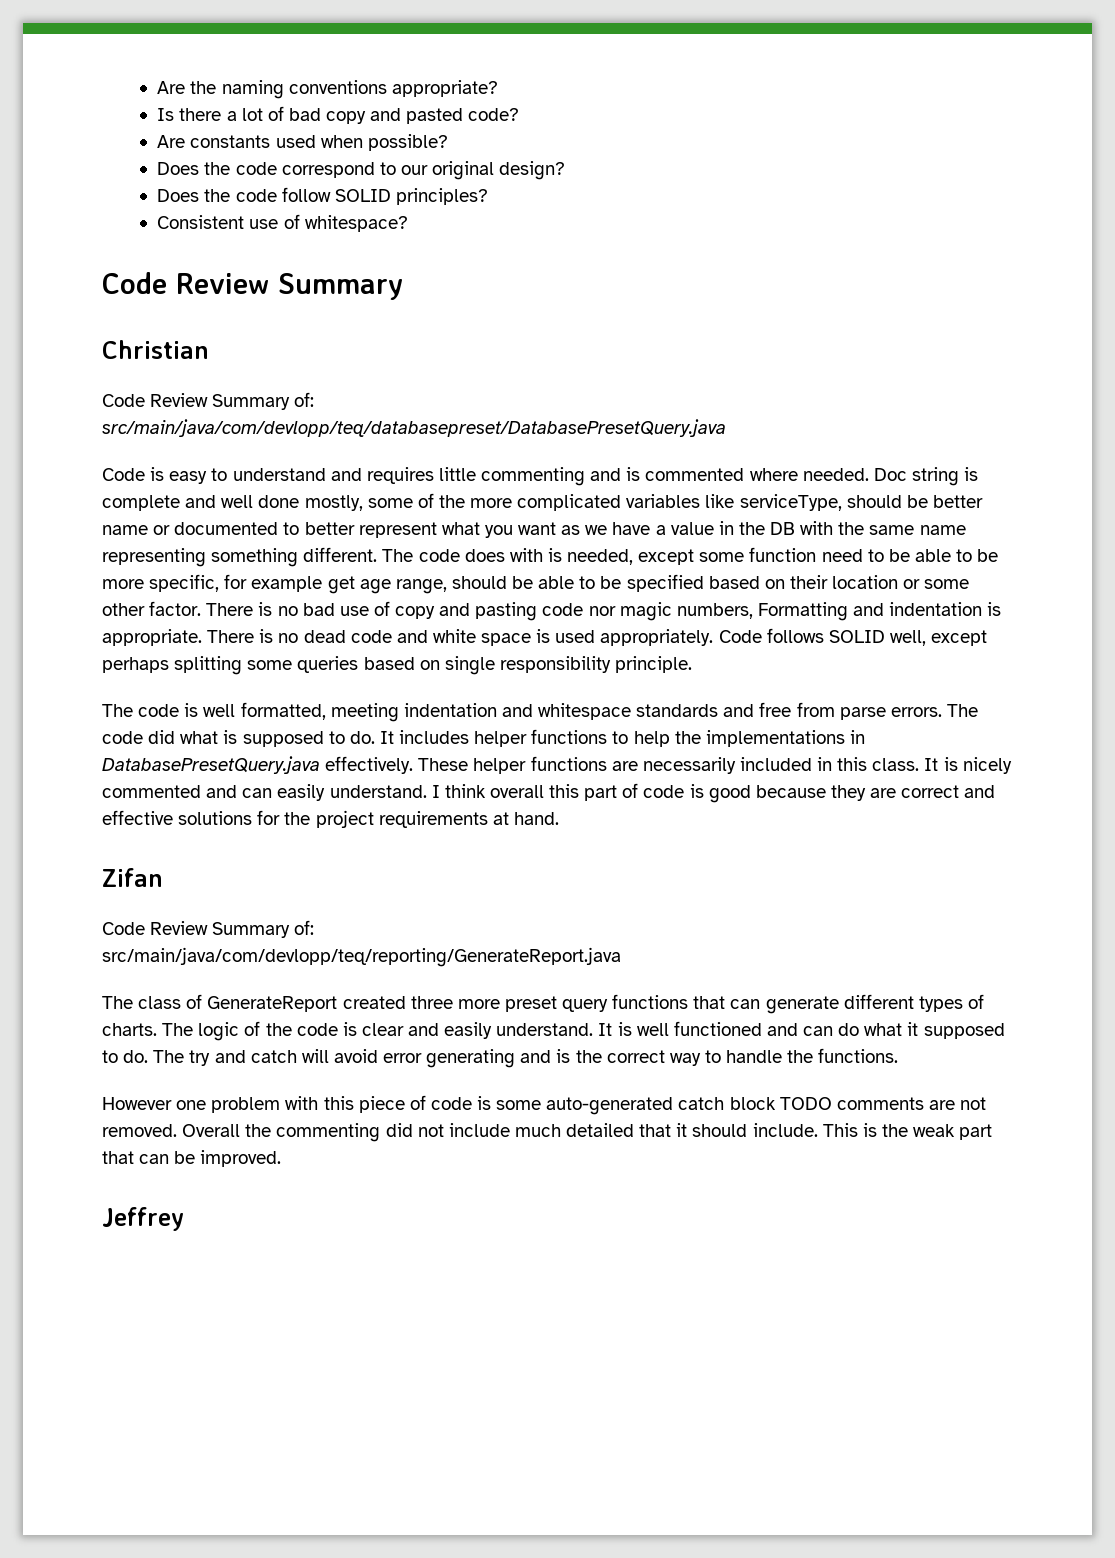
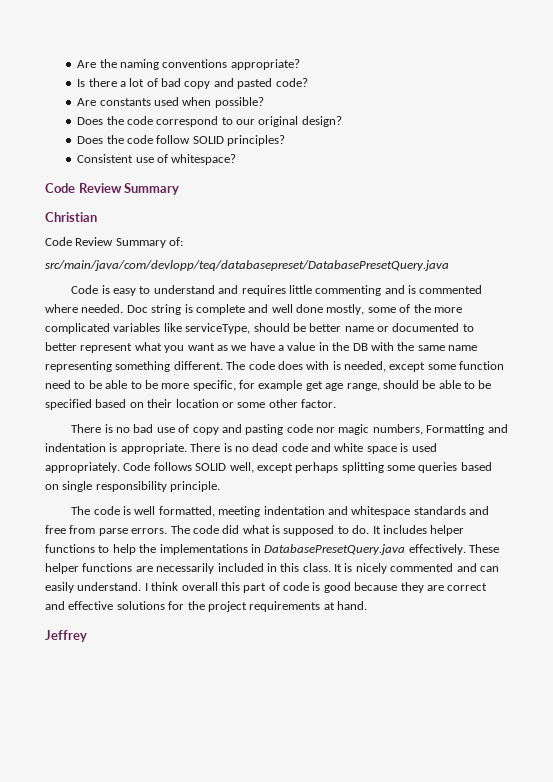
- The code does with is needed, except some function need to be able to be more specific, for example get age range, should be able to be specified based on their location or some other factor. There is no bad use of copy and pasting code nor magic numbers, Formatting and indentation is appropriate.
+ The code does with is needed, except some function need to be able to be more specific, for example get age range, should be able to be specified based on their location or some other factor.
+ There is no bad use of copy and pasting code nor magic numbers, Formatting and indentation is appropriate.
- Zifan
- Code Review Summary of:
- src/main/java/com/devlopp/teq/reporting/GenerateReport.java
- The class of GenerateReport created three more preset query functions that can generate different types of charts. The logic of the code is clear and easily understand. It is well functioned and can do what it supposed to do. The try and catch will avoid error generating and is the correct way to handle the functions.
- However one problem with this piece of code is some auto-generated catch block TODO comments are not removed. Overall the commenting did not include much detailed that it should include. This is the weak part that can be improved.

